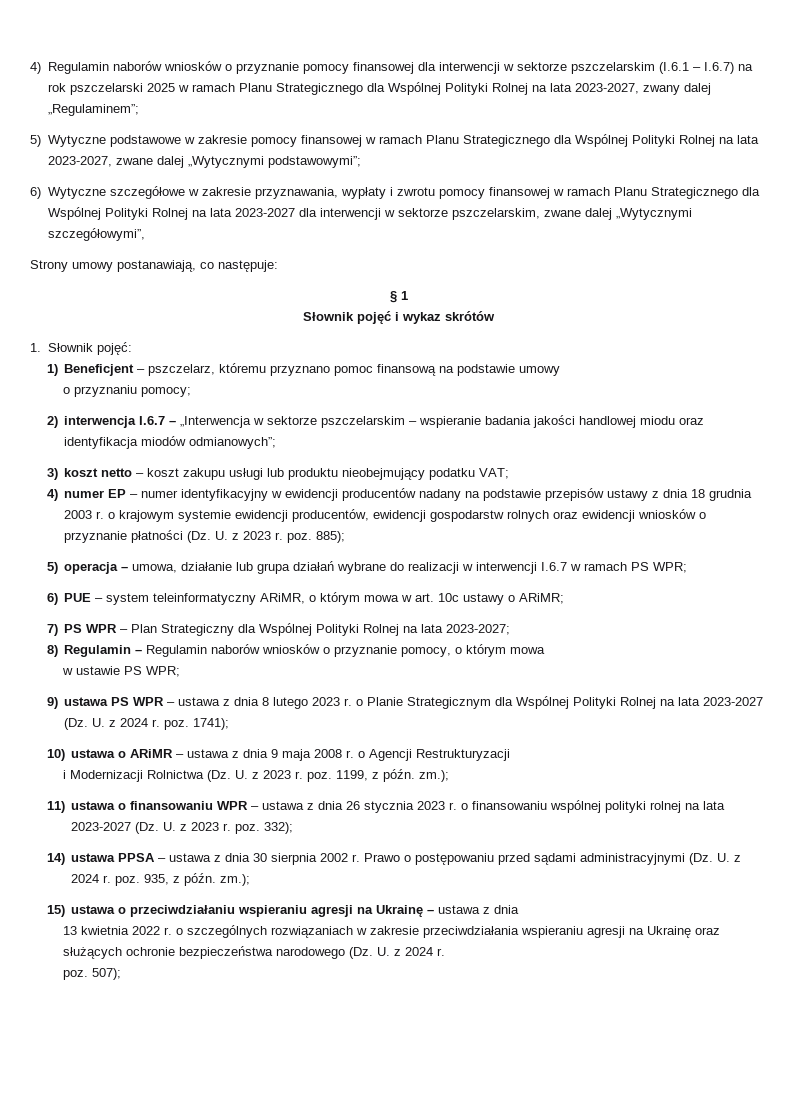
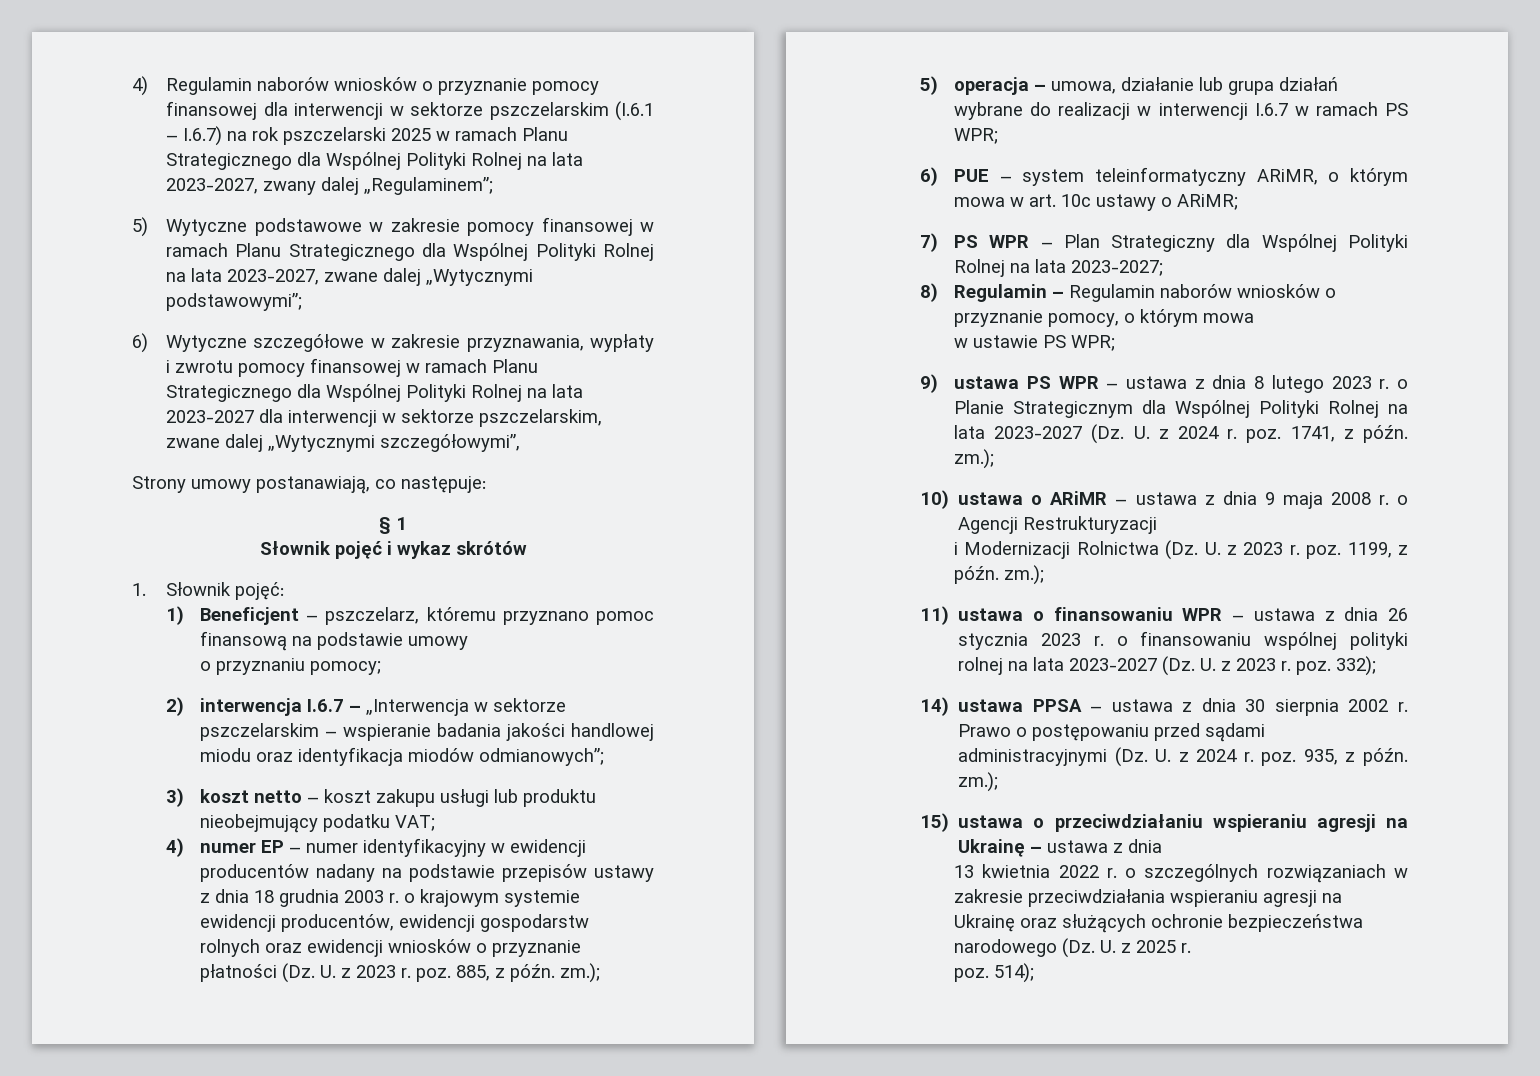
- 4) numer EP – numer identyfikacyjny w ewidencji producentów nadany na podstawie przepisów ustawy z dnia 18 grudnia 2003 r. o krajowym systemie ewidencji producentów, ewidencji gospodarstw rolnych oraz ewidencji wniosków o przyznanie płatności (Dz. U. z 2023 r. poz. 885);
+ 4) numer EP – numer identyfikacyjny w ewidencji producentów nadany na podstawie przepisów ustawy z dnia 18 grudnia 2003 r. o krajowym systemie ewidencji producentów, ewidencji gospodarstw rolnych oraz ewidencji wniosków o przyznanie płatności (Dz. U. z 2023 r. poz. 885, z późn. zm.);
- 9) ustawa PS WPR – ustawa z dnia 8 lutego 2023 r. o Planie Strategicznym dla Wspólnej Polityki Rolnej na lata 2023-2027 (Dz. U. z 2024 r. poz. 1741);
+ 9) ustawa PS WPR – ustawa z dnia 8 lutego 2023 r. o Planie Strategicznym dla Wspólnej Polityki Rolnej na lata 2023-2027 (Dz. U. z 2024 r. poz. 1741, z późn. zm.);
- 13 kwietnia 2022 r. o szczególnych rozwiązaniach w zakresie przeciwdziałania wspieraniu agresji na Ukrainę oraz służących ochronie bezpieczeństwa narodowego (Dz. U. z 2024 r.
+ 13 kwietnia 2022 r. o szczególnych rozwiązaniach w zakresie przeciwdziałania wspieraniu agresji na Ukrainę oraz służących ochronie bezpieczeństwa narodowego (Dz. U. z 2025 r.
- poz. 507);
+ poz. 514);

